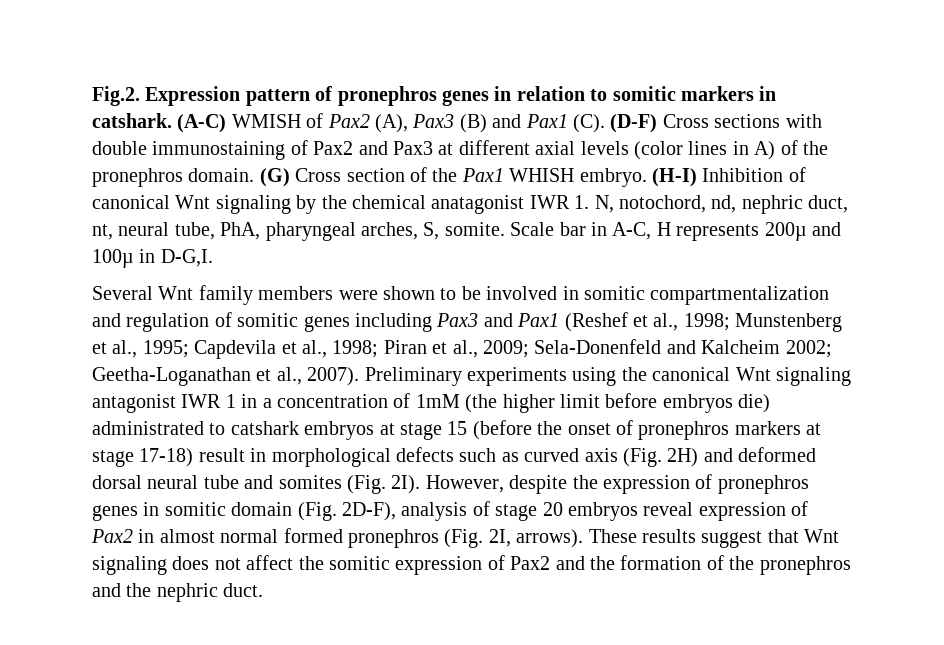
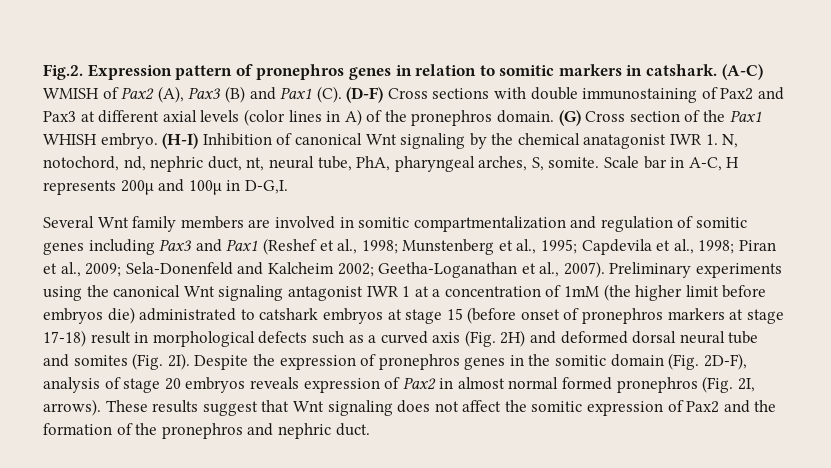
- Several Wnt family members were shown to be involved in somitic compartmentalization and regulation of somitic genes including Pax3 and Pax1 (Reshef et al., 1998; Munstenberg et al., 1995; Capdevila et al., 1998; Piran et al., 2009; Sela-Donenfeld and Kalcheim 2002; Geetha-Loganathan et al., 2007).
+ Several Wnt family members are involved in somitic compartmentalization and regulation of somitic genes including Pax3 and Pax1 (Reshef et al., 1998; Munstenberg et al., 1995; Capdevila et al., 1998; Piran et al., 2009; Sela-Donenfeld and Kalcheim 2002; Geetha-Loganathan et al., 2007).
- Preliminary experiments using the canonical Wnt signaling antagonist IWR 1 in a concentration of 1mM (the higher limit before embryos die) administrated to catshark embryos at stage 15 (before the onset of pronephros markers at stage 17-18) result in morphological defects such as curved axis (Fig. 2H) and deformed dorsal neural tube and somites (Fig. 2I).
+ Preliminary experiments using the canonical Wnt signaling antagonist IWR 1 at a concentration of 1mM (the higher limit before embryos die) administrated to catshark embryos at stage 15 (before onset of pronephros markers at stage 17-18) result in morphological defects such as a curved axis (Fig. 2H) and deformed dorsal neural tube and somites (Fig. 2I).
- However, despite the expression of pronephros genes in somitic domain (Fig. 2D-F), analysis of stage 20 embryos reveal expression of Pax2 in almost normal formed pronephros (Fig. 2I, arrows).
+ Despite the expression of pronephros genes in the somitic domain (Fig. 2D-F), analysis of stage 20 embryos reveals expression of Pax2 in almost normal formed pronephros (Fig. 2I, arrows).
- These results suggest that Wnt signaling does not affect the somitic expression of Pax2 and the formation of the pronephros and the nephric duct.
+ These results suggest that Wnt signaling does not affect the somitic expression of Pax2 and the formation of the pronephros and nephric duct.

